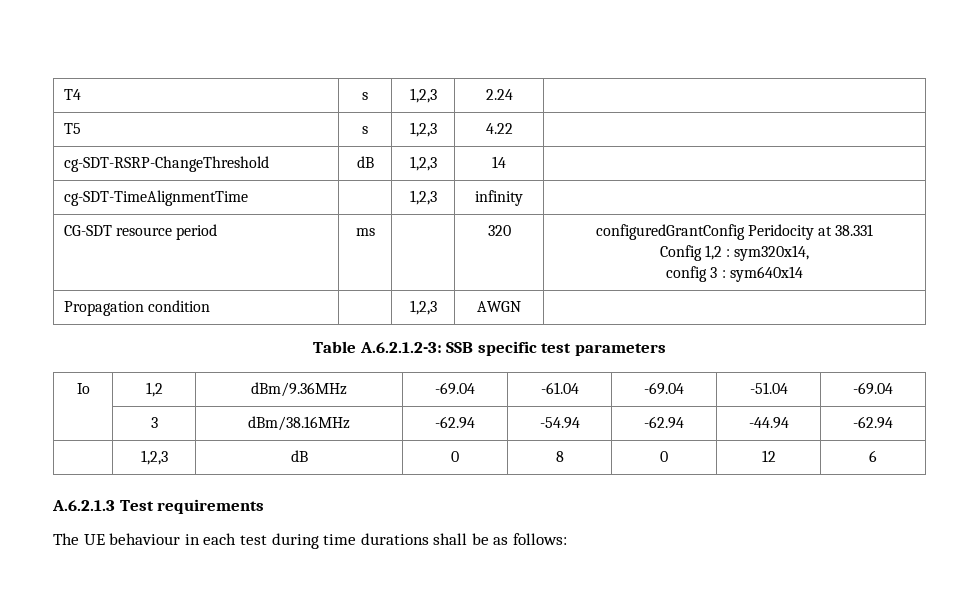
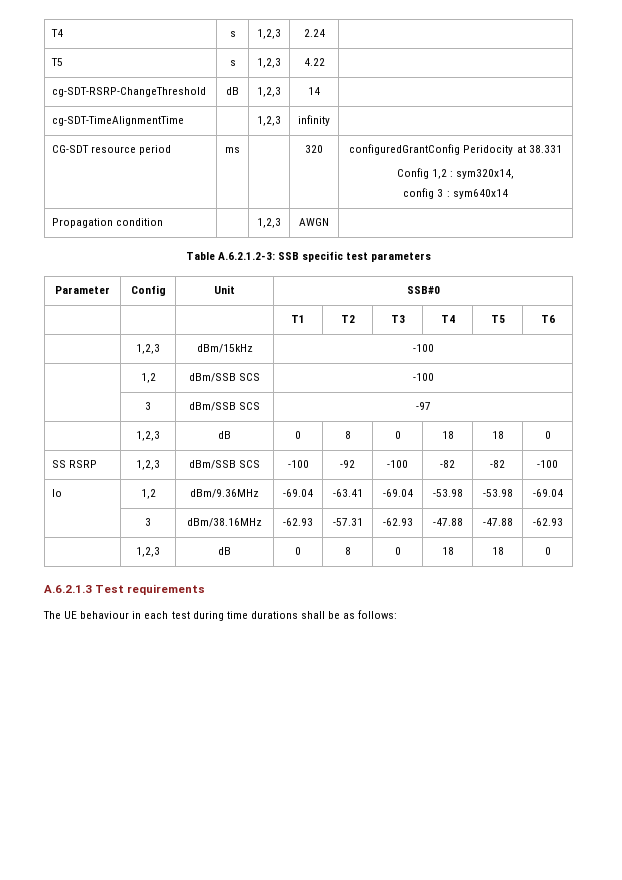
- Io | 1,2 | dBm/9.36MHz | -69.04 | -61.04 | -69.04 | -51.04 | -69.04
- | 3 | dBm/38.16MHz | -62.94 | -54.94 | -62.94 | -44.94 | -62.94
- | 1,2,3 | dB | 0 | 8 | 0 | 12 | 6
+ Parameter | Config | Unit | SSB#0
+ | | | T1 | T2 | T3 | T4 | T5 | T6
+ | 1,2,3 | dBm/15kHz | -100
+ | 1,2 | dBm/SSB SCS | -100
+ | 3 | dBm/SSB SCS | -97
+ | 1,2,3 | dB | 0 | 8 | 0 | 18 | 18 | 0
+ SS RSRP | 1,2,3 | dBm/SSB SCS | -100 | -92 | -100 | -82 | -82 | -100
+ Io | 1,2 | dBm/9.36MHz | -69.04 | -63.41 | -69.04 | -53.98 | -53.98 | -69.04
+ | 3 | dBm/38.16MHz | -62.93 | -57.31 | -62.93 | -47.88 | -47.88 | -62.93
+ | 1,2,3 | dB | 0 | 8 | 0 | 18 | 18 | 0

